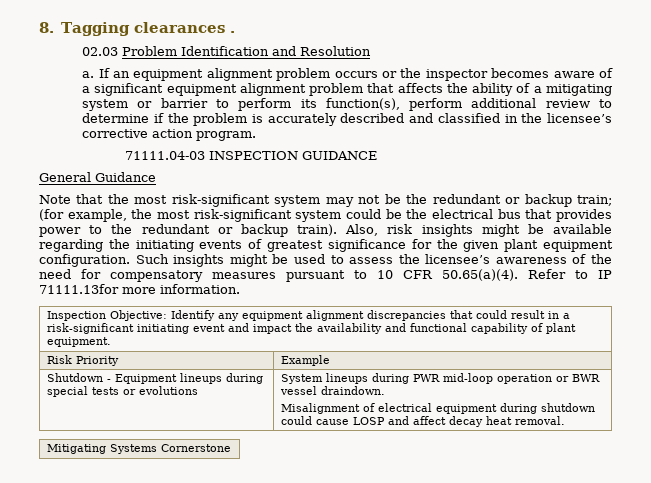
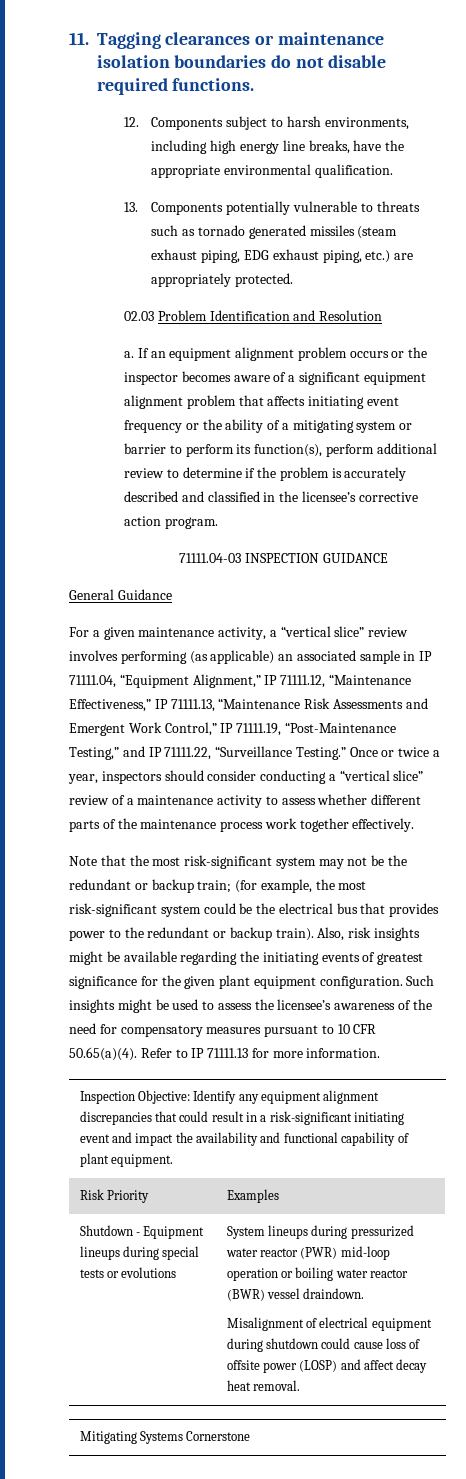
- 8. Tagging clearances .
+ 11. Tagging clearances or maintenance isolation boundaries do not disable required functions.
+ 12. Components subject to harsh environments, including high energy line breaks, have the appropriate environmental qualification.
+ 13. Components potentially vulnerable to threats such as tornado generated missiles (steam exhaust piping, EDG exhaust piping, etc.) are appropriately protected.
- If an equipment alignment problem occurs or the inspector becomes aware of a significant equipment alignment problem that affects the ability of a mitigating system or barrier to perform its function(s), perform additional review to determine if the problem is accurately described and classified in the licensee’s corrective action program.
+ If an equipment alignment problem occurs or the inspector becomes aware of a significant equipment alignment problem that affects initiating event frequency or the ability of a mitigating system or barrier to perform its function(s), perform additional review to determine if the problem is accurately described and classified in the licensee’s corrective action program.
+ For a given maintenance activity, a “vertical slice” review involves performing (as applicable) an associated sample in IP 71111.04, “Equipment Alignment,” IP 71111.12, “Maintenance Effectiveness,” IP 71111.13, “Maintenance Risk Assessments and Emergent Work Control,” IP 71111.19, “Post-Maintenance Testing,” and IP 71111.22, “Surveillance Testing.” Once or twice a year, inspectors should consider conducting a “vertical slice” review of a maintenance activity to assess whether different parts of the maintenance process work together effectively.
- Such insights might be used to assess the licensee’s awareness of the need for compensatory measures pursuant to 10 CFR 50.65(a)(4). Refer to IP 71111.13for more information.
+ Such insights might be used to assess the licensee’s awareness of the need for compensatory measures pursuant to 10 CFR 50.65(a)(4). Refer to IP 71111.13 for more information.
- Risk Priority | Example
+ Risk Priority | Examples
- System lineups during PWR mid-loop operation or BWR vessel draindown.
+ System lineups during pressurized water reactor (PWR) mid-loop operation or boiling water reactor (BWR) vessel draindown.
- Misalignment of electrical equipment during shutdown could cause LOSP and affect decay heat removal.
+ Misalignment of electrical equipment during shutdown could cause loss of offsite power (LOSP) and affect decay heat removal.

